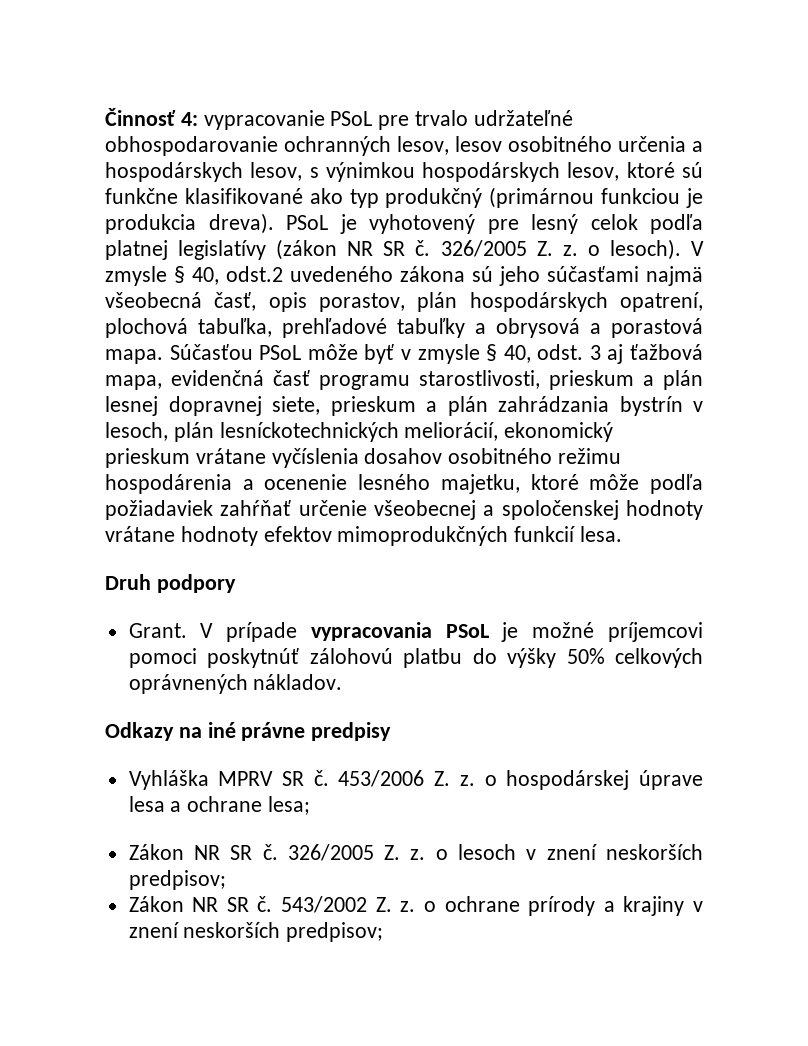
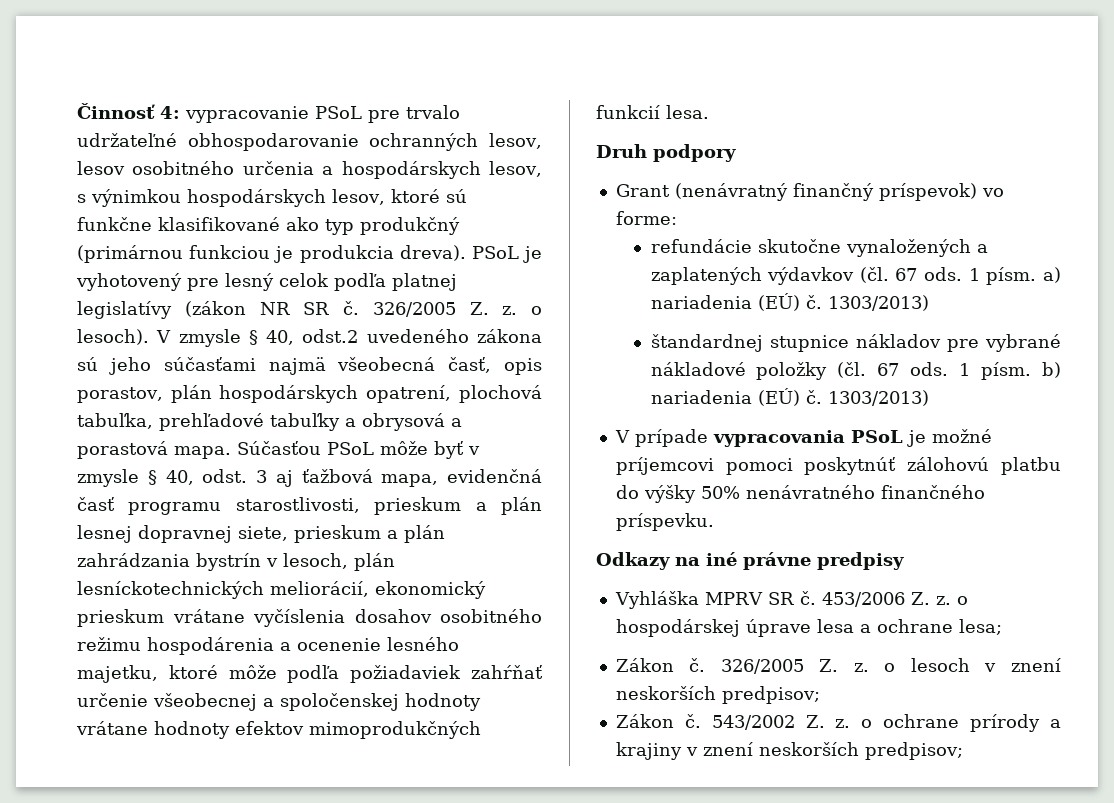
- Grant. V prípade vypracovania PSoL je možné príjemcovi pomoci poskytnúť zálohovú platbu do výšky 50% celkových oprávnených nákladov.
+ Grant (nenávratný finančný príspevok) vo forme:
+ refundácie skutočne vynaložených a zaplatených výdavkov (čl. 67 ods. 1 písm. a) nariadenia (EÚ) č. 1303/2013)
+ štandardnej stupnice nákladov pre vybrané nákladové položky (čl. 67 ods. 1 písm. b) nariadenia (EÚ) č. 1303/2013)
+ V prípade vypracovania PSoL je možné príjemcovi pomoci poskytnúť zálohovú platbu do výšky 50% nenávratného finančného príspevku.
  453/2006 Z. z. o hospodárskej úprave lesa a ochrane lesa;
- Zákon NR SR č.
+ Zákon č.
  326/2005 Z. z. o lesoch v znení neskorších predpisov;
- Zákon NR SR č.
+ Zákon č.

